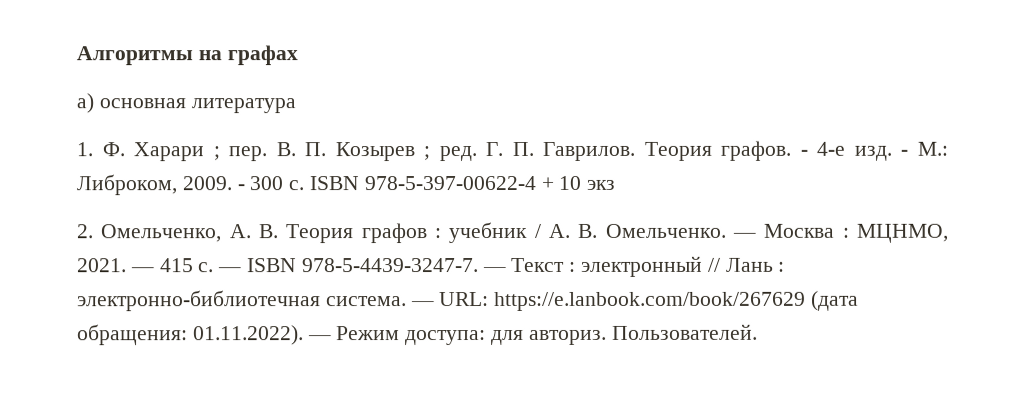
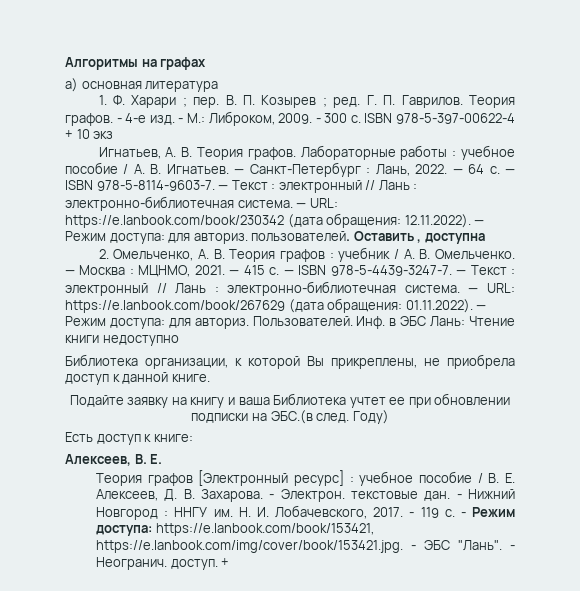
+ Игнатьев, А. В. Теория графов. Лабораторные работы : учебное пособие / А. В. Игнатьев. — Санкт-Петербург : Лань, 2022. — 64 с. — ISBN 978-5-8114-9603-7. — Текст : электронный // Лань : электронно-библиотечная система. — URL: https://e.lanbook.com/book/230342 (дата обращения: 12.11.2022). — Режим доступа: для авториз. пользователей. Оставить , доступна
+ Инф. в ЭБС Лань: Чтение книги недоступно
+ Библиотека организации, к которой Вы прикреплены, не приобрела доступ к данной книге.
+ Подайте заявку на книгу и ваша Библиотека учтет ее при обновлении подписки на ЭБС.(в след. Году)
+ Есть доступ к книге:
+ Алексеев, В. Е.
+ Теория графов [Электронный ресурс] : учебное пособие / В. Е. Алексеев, Д. В. Захарова. - Электрон. текстовые дан. - Нижний Новгород : ННГУ им. Н. И. Лобачевского, 2017. - 119 с. - Режим доступа: https://e.lanbook.com/book/153421, https://e.lanbook.com/img/cover/book/153421.jpg. - ЭБС "Лань". - Неогранич. доступ. +

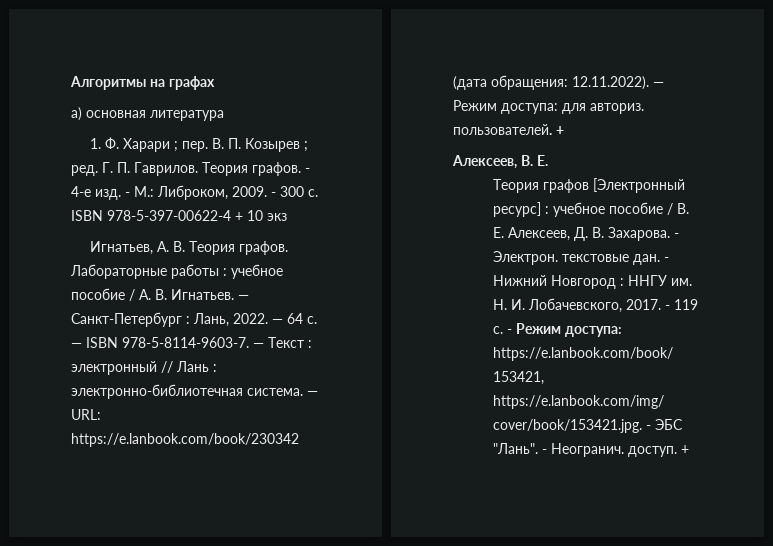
- — URL: https://e.lanbook.com/book/230342 (дата обращения: 12.11.2022). — Режим доступа: для авториз. пользователей. Оставить , доступна
- 2. Омельченко, А. В. Теория графов : учебник / А. В. Омельченко. — Москва : МЦНМО, 2021. — 415 с. — ISBN 978-5-4439-3247-7. — Текст : электронный // Лань : электронно-библиотечная система. — URL: https://e.lanbook.com/book/267629 (дата обращения: 01.11.2022). — Режим доступа: для авториз. Пользователей. Инф. в ЭБС Лань: Чтение книги недоступно
- Библиотека организации, к которой Вы прикреплены, не приобрела доступ к данной книге.
- Подайте заявку на книгу и ваша Библиотека учтет ее при обновлении подписки на ЭБС.(в след. Году)
- Есть доступ к книге:
+ — URL: https://e.lanbook.com/book/230342 (дата обращения: 12.11.2022). — Режим доступа: для авториз. пользователей. +

